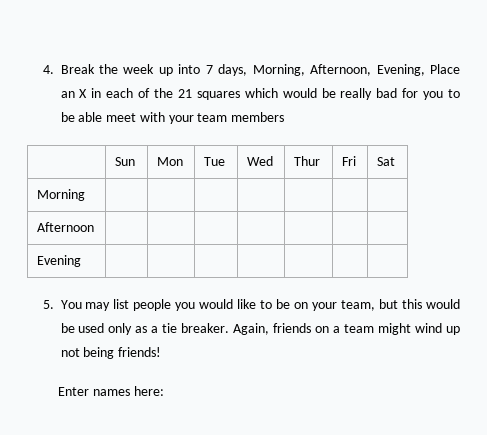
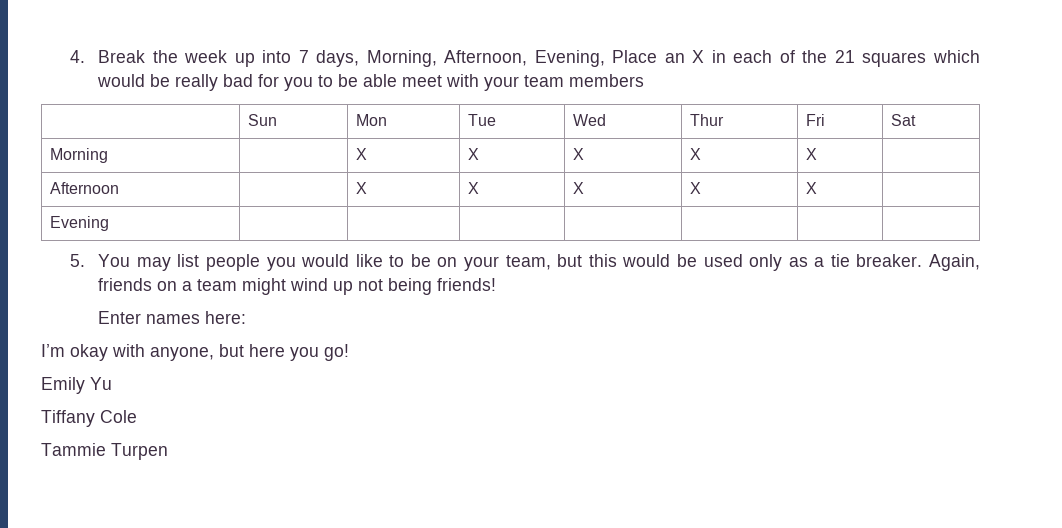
- Morning | | | | | | |
- Afternoon | | | | | | |
+ Morning | | X | X | X | X | X |
+ Afternoon | | X | X | X | X | X |
+ I’m okay with anyone, but here you go!
+ Emily Yu
+ Tiffany Cole
+ Tammie Turpen

